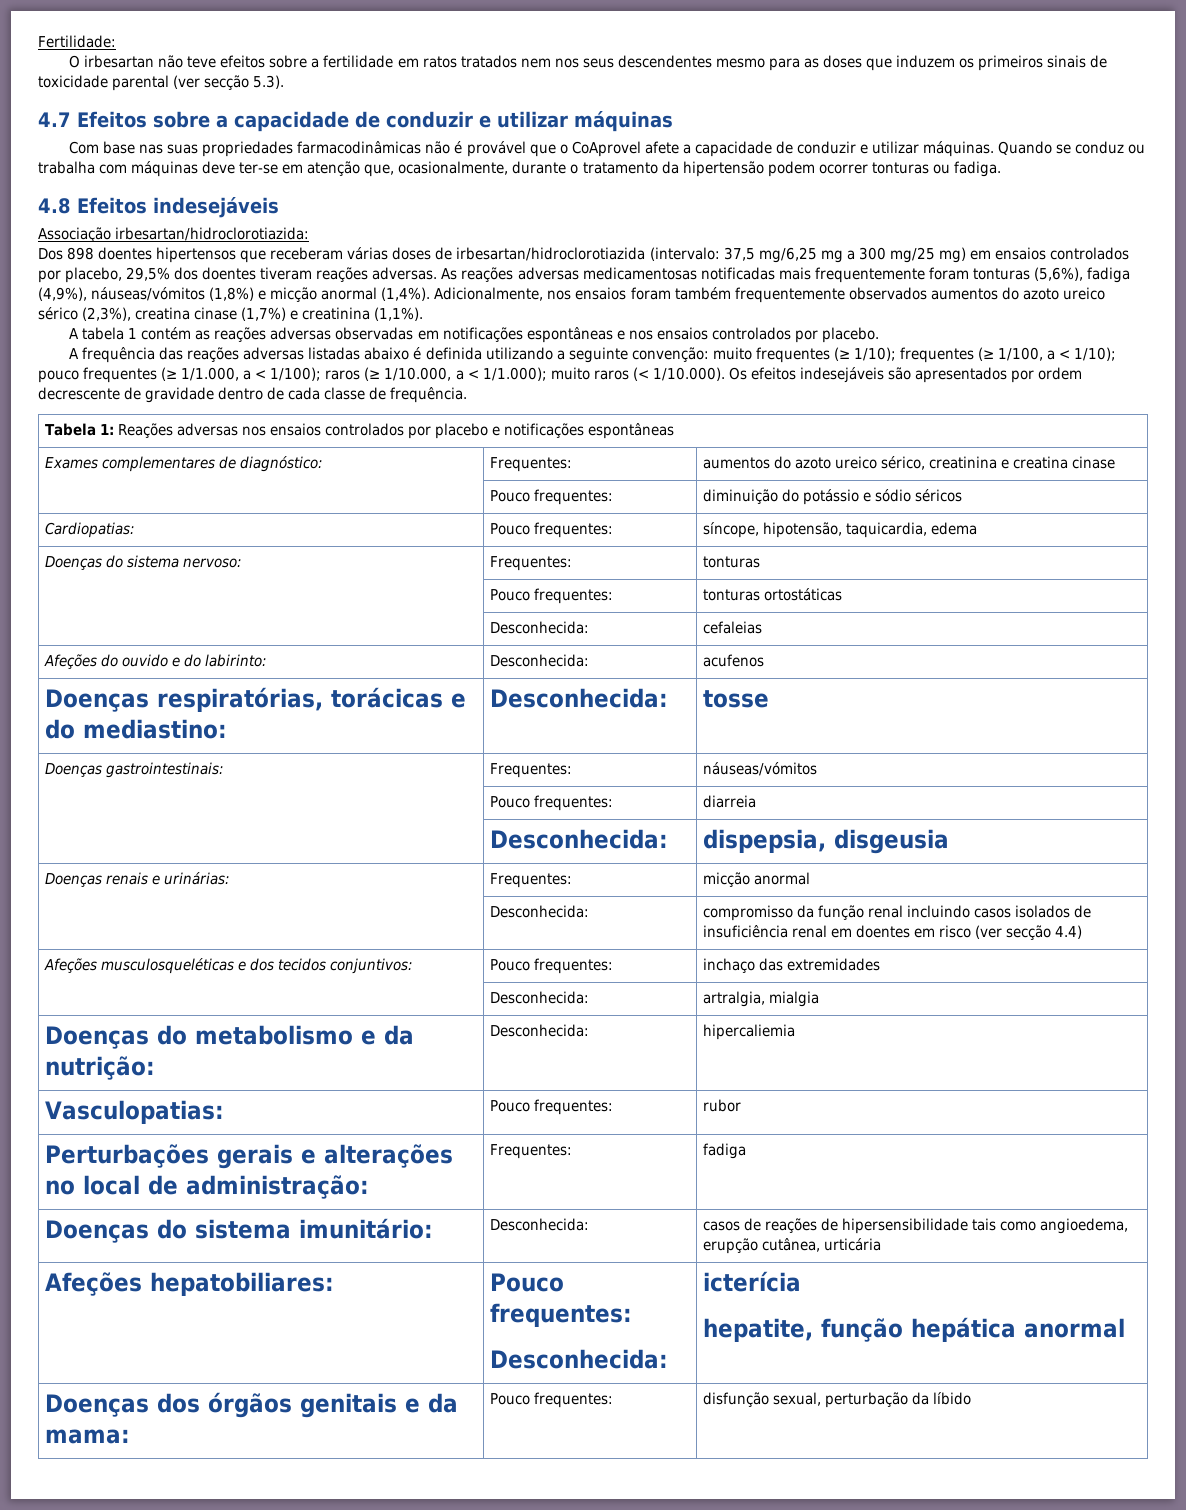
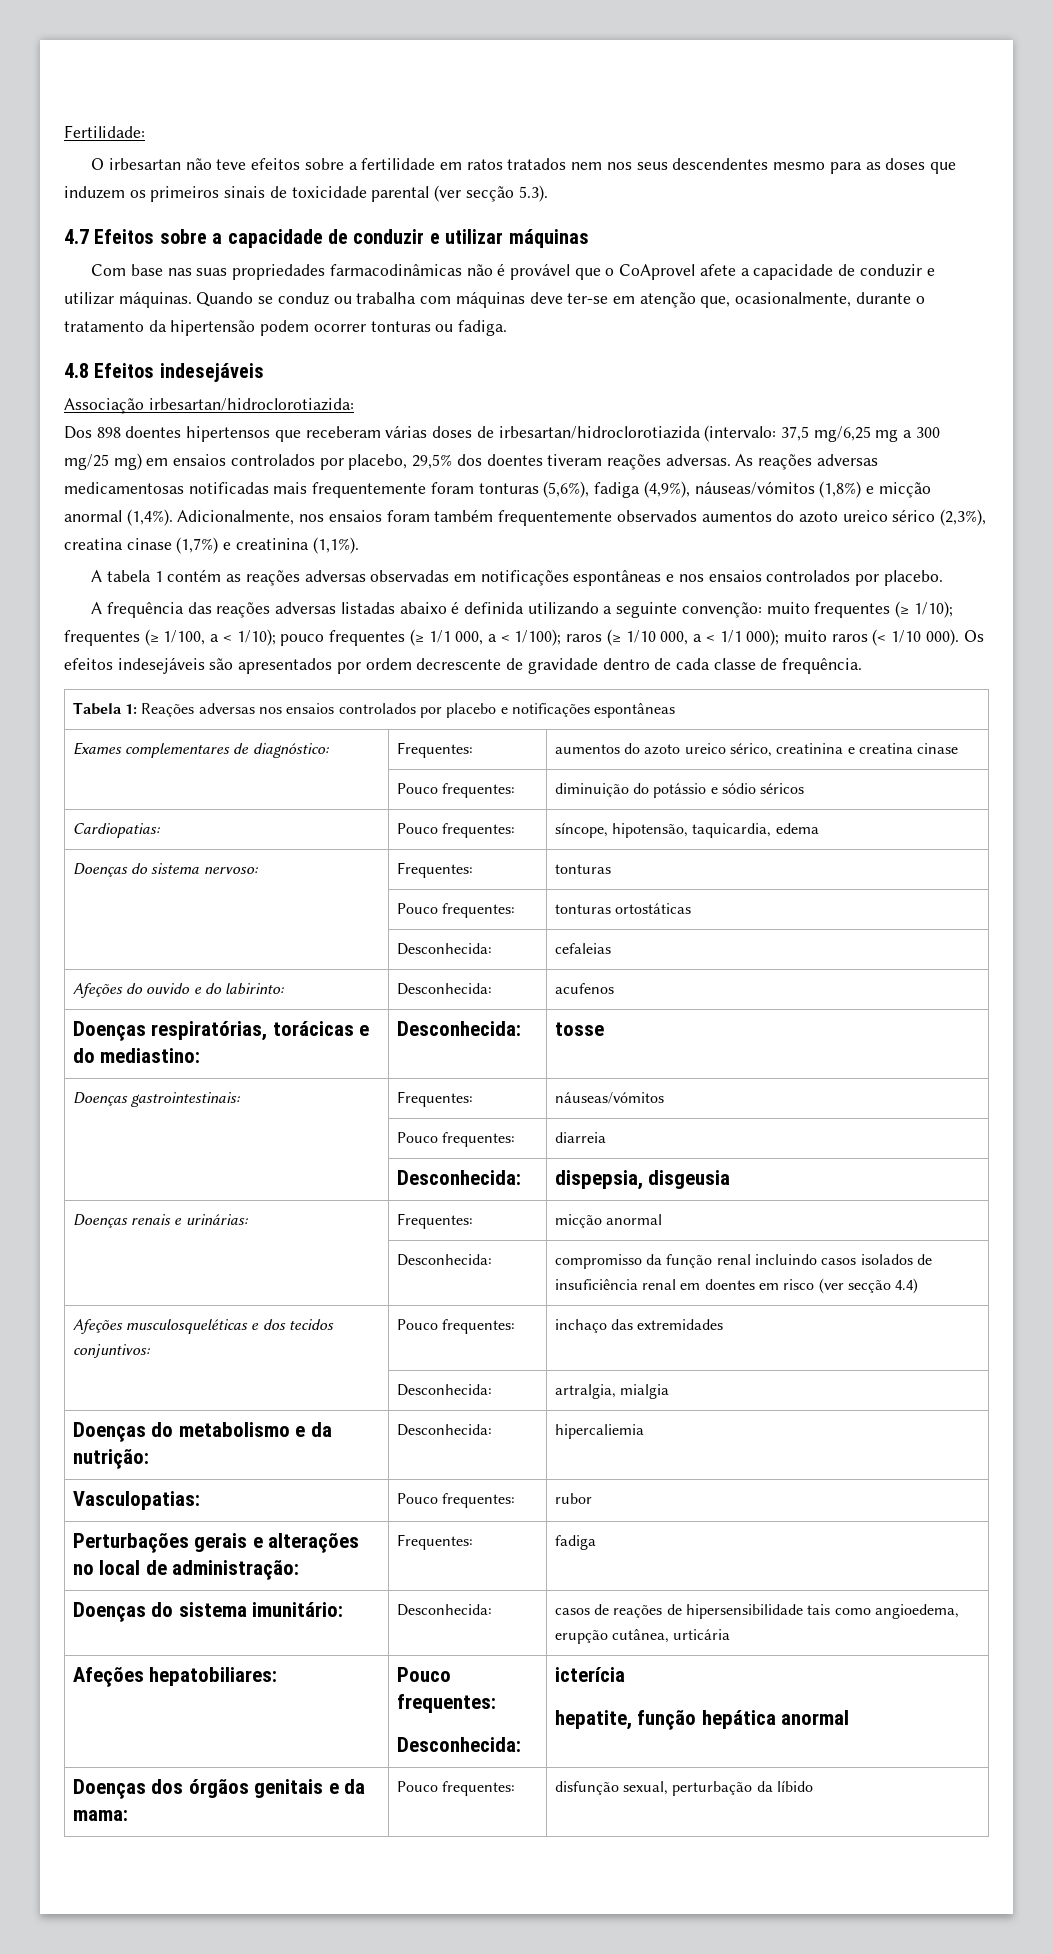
- A frequência das reações adversas listadas abaixo é definida utilizando a seguinte convenção: muito frequentes (≥ 1/10); frequentes (≥ 1/100, a < 1/10); pouco frequentes (≥ 1/1.000, a < 1/100); raros (≥ 1/10.000, a < 1/1.000); muito raros (< 1/10.000). Os efeitos indesejáveis são apresentados por ordem decrescente de gravidade dentro de cada classe de frequência.
+ A frequência das reações adversas listadas abaixo é definida utilizando a seguinte convenção: muito frequentes (≥ 1/10); frequentes (≥ 1/100, a < 1/10); pouco frequentes (≥ 1/1 000, a < 1/100); raros (≥ 1/10 000, a < 1/1 000); muito raros (< 1/10 000). Os efeitos indesejáveis são apresentados por ordem decrescente de gravidade dentro de cada classe de frequência.

